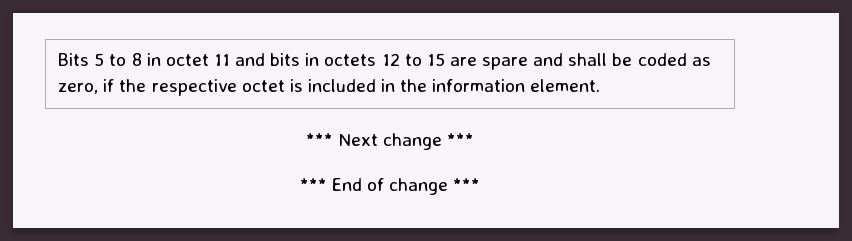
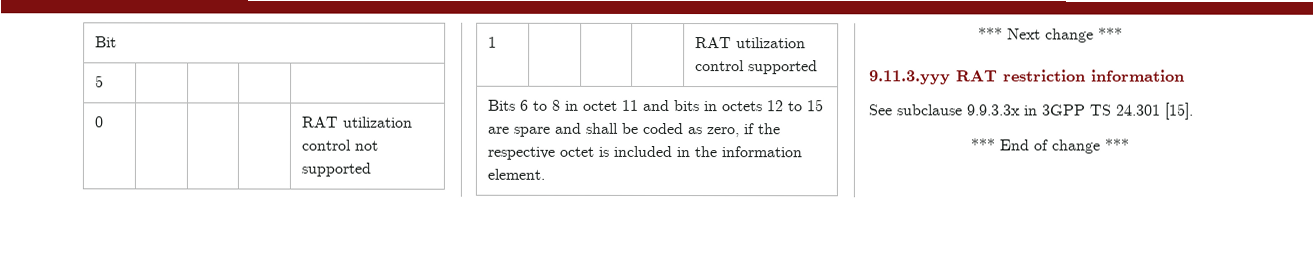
- Bits 5 to 8 in octet 11 and bits in octets 12 to 15 are spare and shall be coded as zero, if the respective octet is included in the information element.
+ Bit
+ 5 | | | |
+ 0 | | | | RAT utilization control not supported
+ 1 | | | | RAT utilization control supported
+ Bits 6 to 8 in octet 11 and bits in octets 12 to 15 are spare and shall be coded as zero, if the respective octet is included in the information element.
+ 9.11.3.yyy RAT restriction information
+ See subclause 9.9.3.3x in 3GPP TS 24.301 [15].

